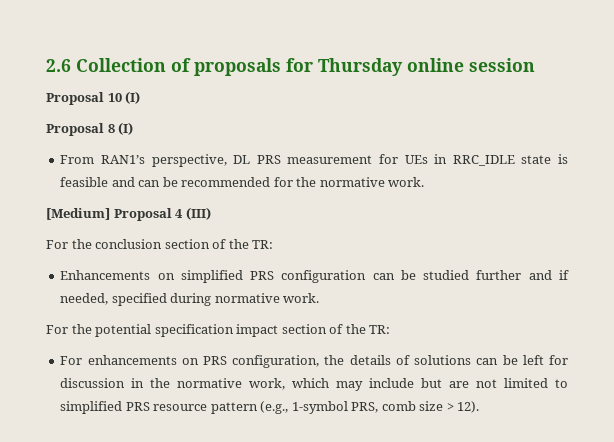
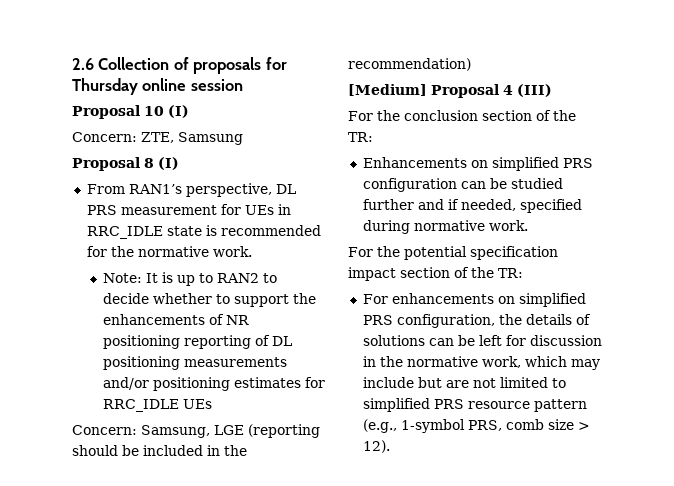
+ Concern: ZTE, Samsung
- From RAN1’s perspective, DL PRS measurement for UEs in RRC_IDLE state is feasible and can be recommended for the normative work.
+ From RAN1’s perspective, DL PRS measurement for UEs in RRC_IDLE state is recommended for the normative work.
+ Note: It is up to RAN2 to decide whether to support the enhancements of NR positioning reporting of DL positioning measurements and/or positioning estimates for RRC_IDLE UEs
+ Concern: Samsung, LGE (reporting should be included in the recommendation)
- For enhancements on PRS configuration, the details of solutions can be left for discussion in the normative work, which may include but are not limited to simplified PRS resource pattern (e.g., 1-symbol PRS, comb size > 12).
+ For enhancements on simplified PRS configuration, the details of solutions can be left for discussion in the normative work, which may include but are not limited to simplified PRS resource pattern (e.g., 1-symbol PRS, comb size > 12).

